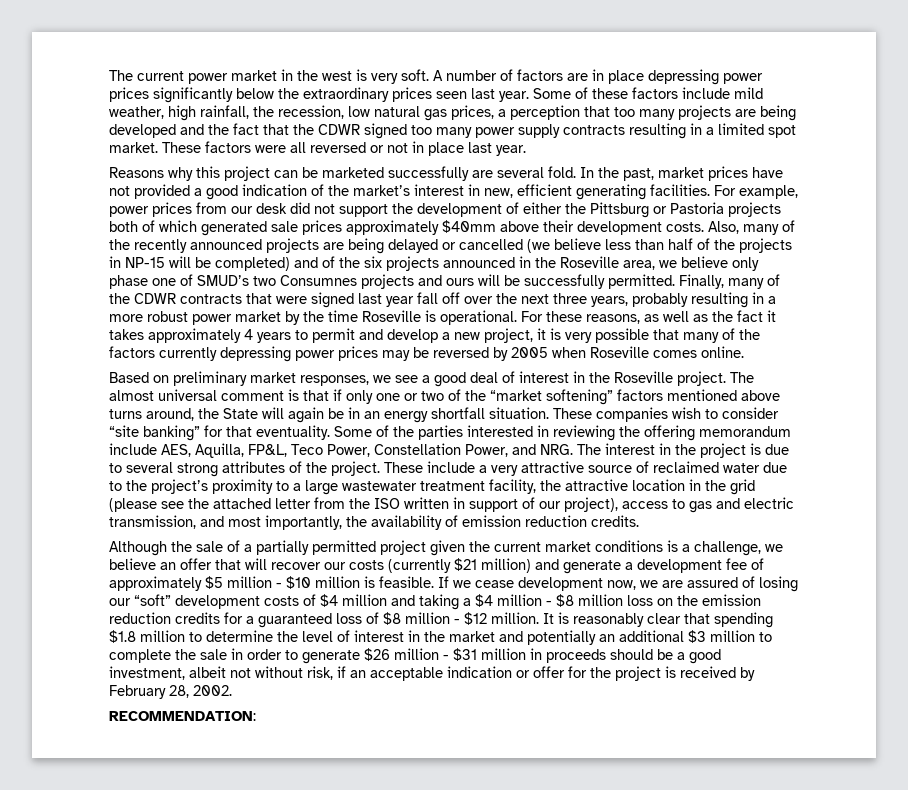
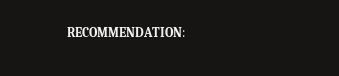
- The current power market in the west is very soft. A number of factors are in place depressing power prices significantly below the extraordinary prices seen last year. Some of these factors include mild weather, high rainfall, the recession, low natural gas prices, a perception that too many projects are being developed and the fact that the CDWR signed too many power supply contracts resulting in a limited spot market. These factors were all reversed or not in place last year.
- Reasons why this project can be marketed successfully are several fold. In the past, market prices have not provided a good indication of the market’s interest in new, efficient generating facilities. For example, power prices from our desk did not support the development of either the Pittsburg or Pastoria projects both of which generated sale prices approximately $40mm above their development costs. Also, many of the recently announced projects are being delayed or cancelled (we believe less than half of the projects in NP-15 will be completed) and of the six projects announced in the Roseville area, we believe only phase one of SMUD’s two Consumnes projects and ours will be successfully permitted. Finally, many of the CDWR contracts that were signed last year fall off over the next three years, probably resulting in a more robust power market by the time Roseville is operational. For these reasons, as well as the fact it takes approximately 4 years to permit and develop a new project, it is very possible that many of the factors currently depressing power prices may be reversed by 2005 when Roseville comes online.
- Based on preliminary market responses, we see a good deal of interest in the Roseville project. The almost universal comment is that if only one or two of the “market softening” factors mentioned above turns around, the State will again be in an energy shortfall situation. These companies wish to consider “site banking” for that eventuality. Some of the parties interested in reviewing the offering memorandum include AES, Aquilla, FP&L, Teco Power, Constellation Power, and NRG. The interest in the project is due to several strong attributes of the project. These include a very attractive source of reclaimed water due to the project’s proximity to a large wastewater treatment facility, the attractive location in the grid (please see the attached letter from the ISO written in support of our project), access to gas and electric transmission, and most importantly, the availability of emission reduction credits.
- Although the sale of a partially permitted project given the current market conditions is a challenge, we believe an offer that will recover our costs (currently $21 million) and generate a development fee of approximately $5 million - $10 million is feasible. If we cease development now, we are assured of losing our “soft” development costs of $4 million and taking a $4 million - $8 million loss on the emission reduction credits for a guaranteed loss of $8 million - $12 million. It is reasonably clear that spending $1.8 million to determine the level of interest in the market and potentially an additional $3 million to complete the sale in order to generate $26 million - $31 million in proceeds should be a good investment, albeit not without risk, if an acceptable indication or offer for the project is received by February 28, 2002.

